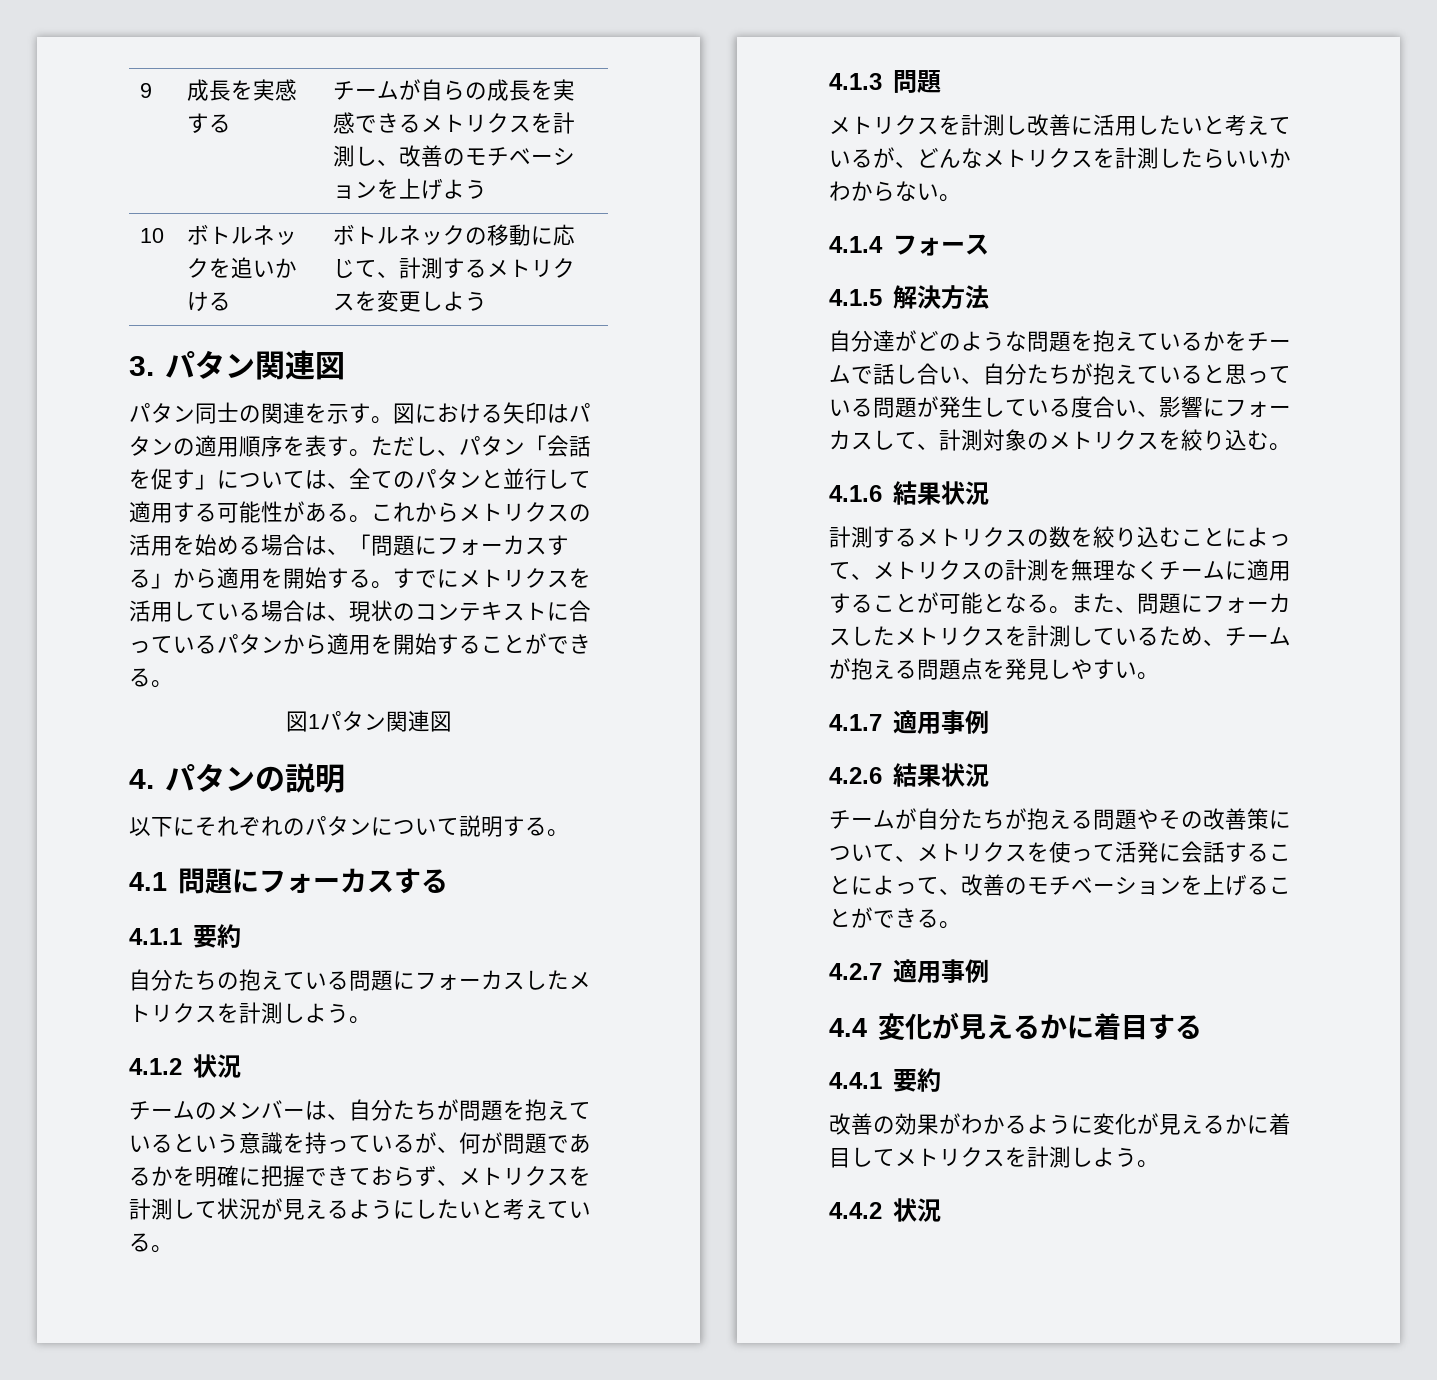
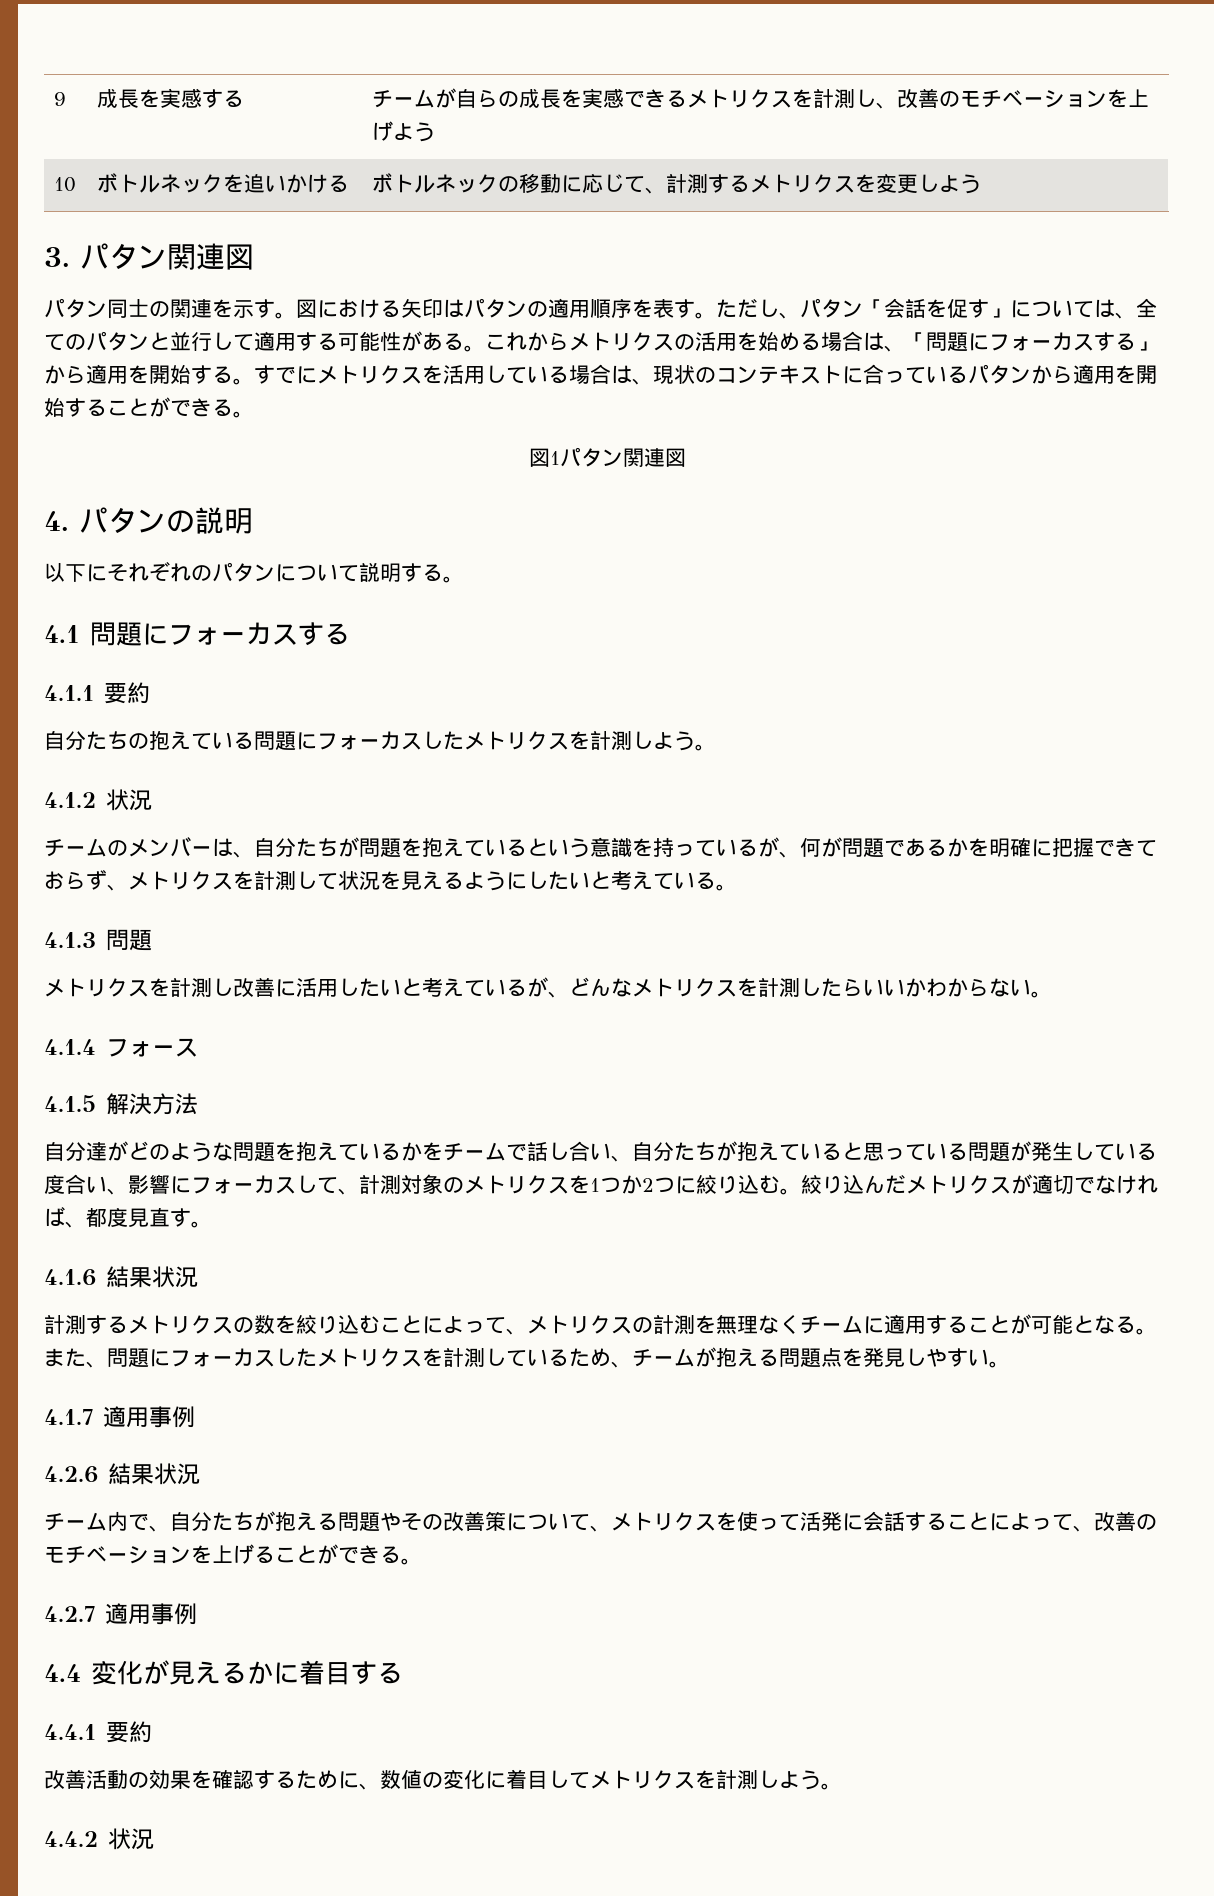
- チームのメンバーは、自分たちが問題を抱えているという意識を持っているが、何が問題であるかを明確に把握できておらず、メトリクスを計測して状況が見えるようにしたいと考えている。
+ チームのメンバーは、自分たちが問題を抱えているという意識を持っているが、何が問題であるかを明確に把握できておらず、メトリクスを計測して状況を見えるようにしたいと考えている。
- 自分達がどのような問題を抱えているかをチームで話し合い、自分たちが抱えていると思っている問題が発生している度合い、影響にフォーカスして、計測対象のメトリクスを絞り込む。
+ 自分達がどのような問題を抱えているかをチームで話し合い、自分たちが抱えていると思っている問題が発生している度合い、影響にフォーカスして、計測対象のメトリクスを1つか2つに絞り込む。絞り込んだメトリクスが適切でなければ、都度見直す。
- チームが自分たちが抱える問題やその改善策について、メトリクスを使って活発に会話することによって、改善のモチベーションを上げることができる。
+ チーム内で、自分たちが抱える問題やその改善策について、メトリクスを使って活発に会話することによって、改善のモチベーションを上げることができる。
- 改善の効果がわかるように変化が見えるかに着目してメトリクスを計測しよう。
+ 改善活動の効果を確認するために、数値の変化に着目してメトリクスを計測しよう。

